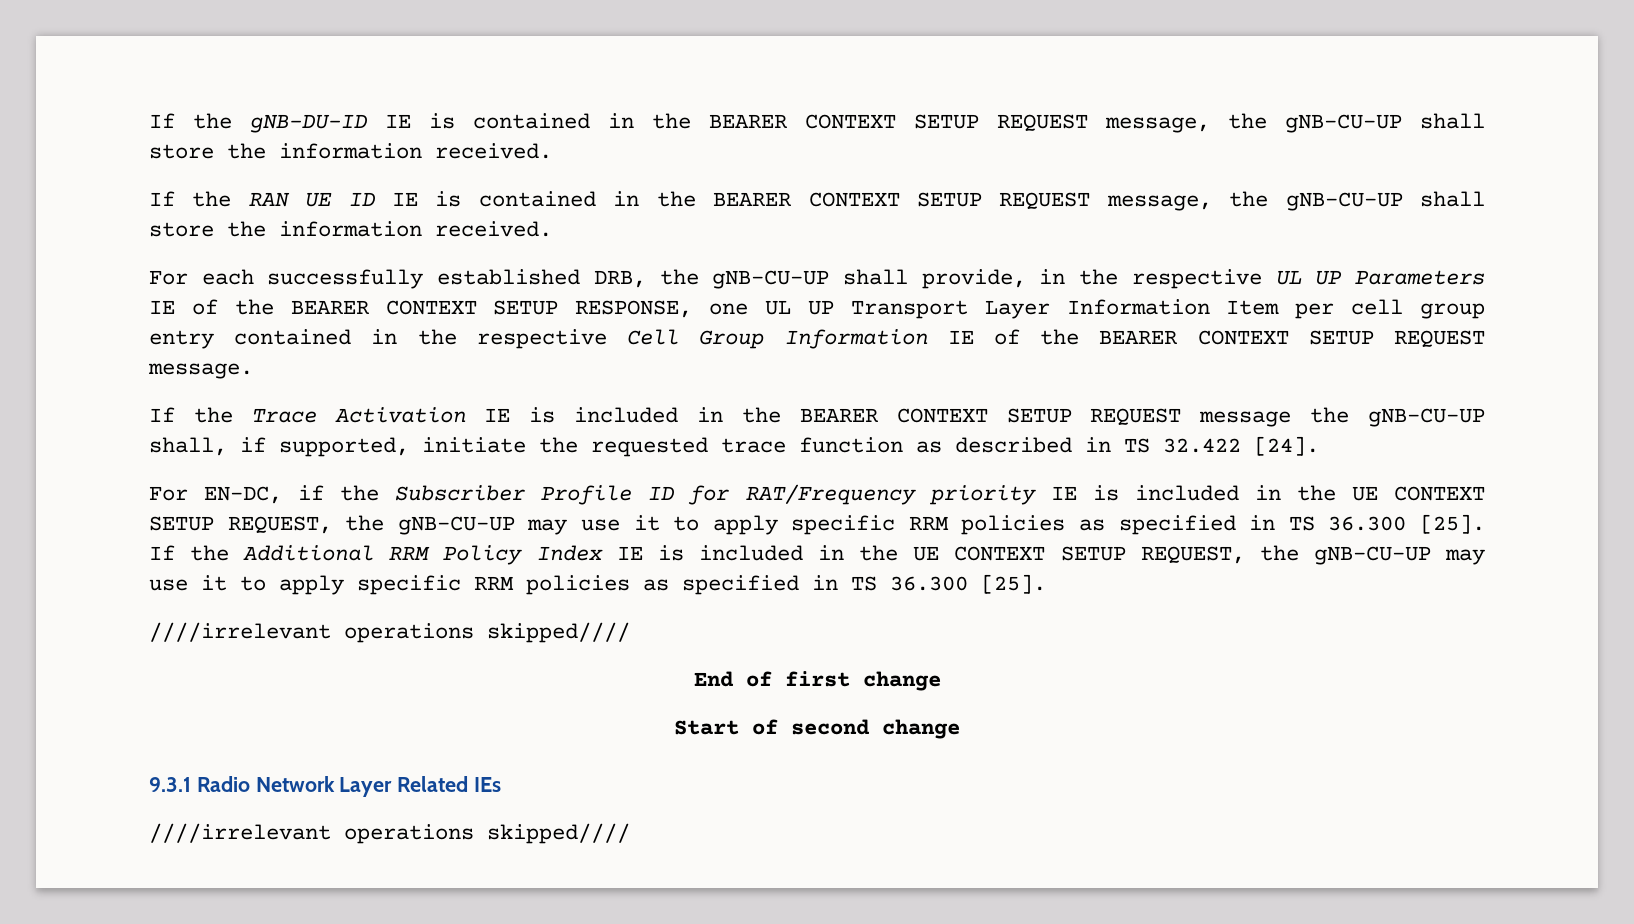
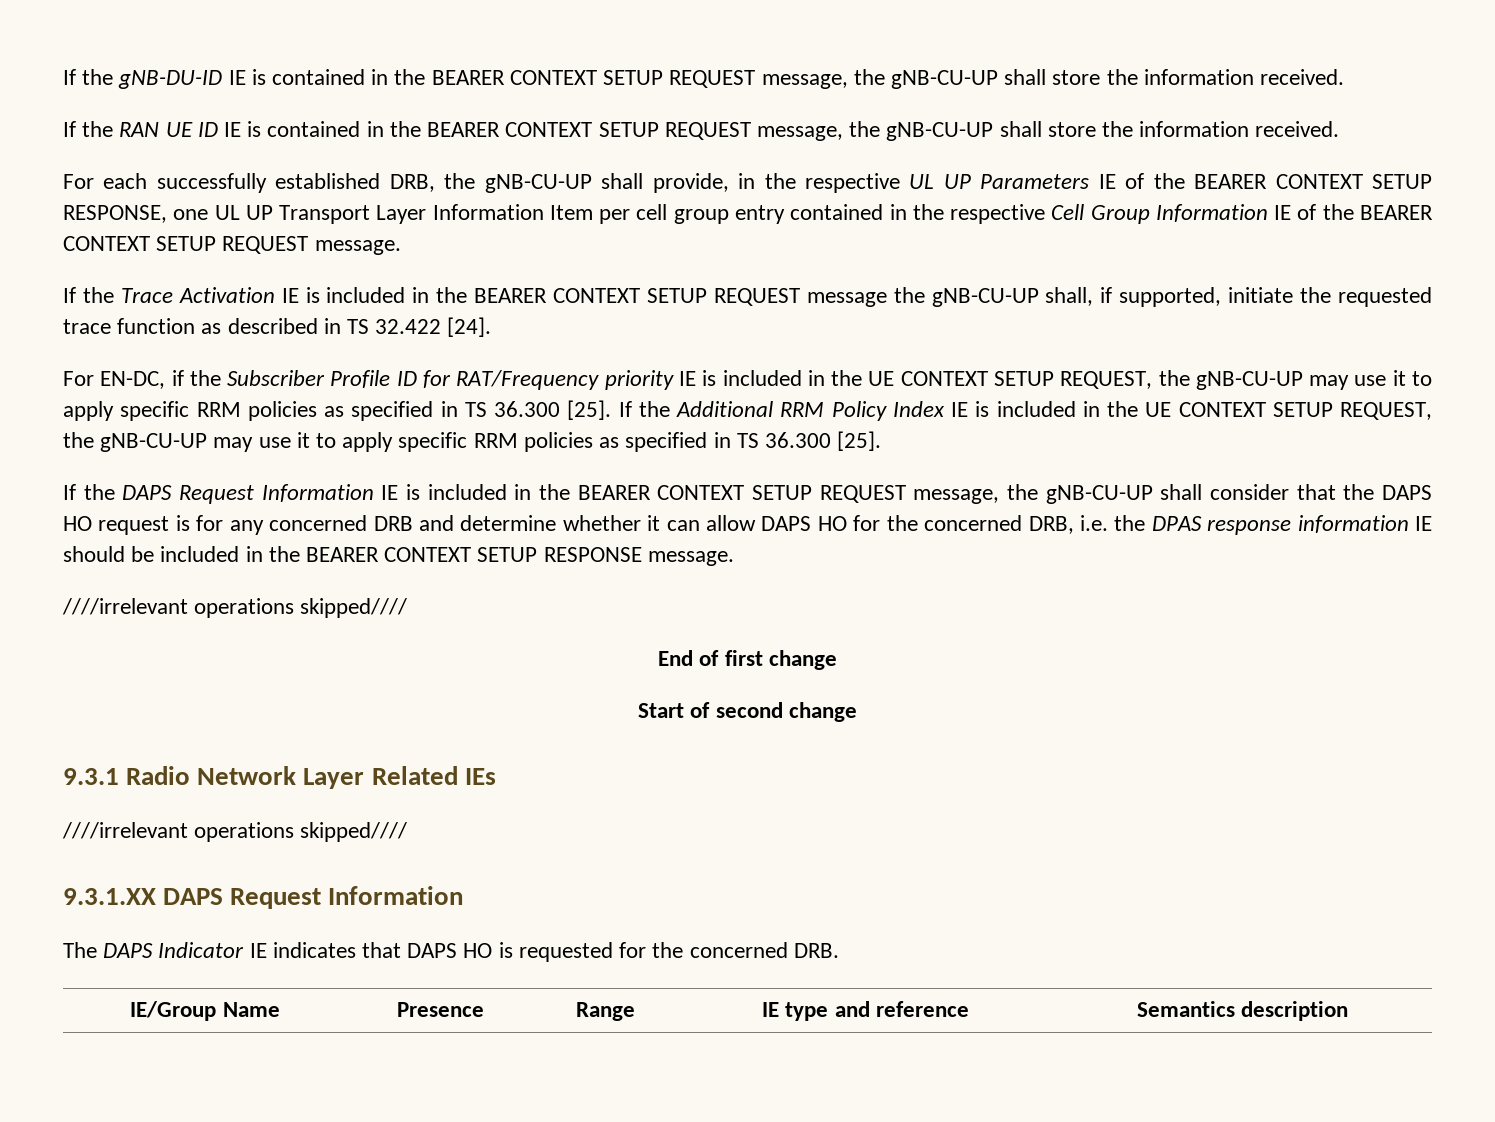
+ If the DAPS Request Information IE is included in the BEARER CONTEXT SETUP REQUEST message, the gNB-CU-UP shall consider that the DAPS HO request is for any concerned DRB and determine whether it can allow DAPS HO for the concerned DRB, i.e. the DPAS response information IE should be included in the BEARER CONTEXT SETUP RESPONSE message.
+ 9.3.1.XX DAPS Request Information
+ The DAPS Indicator IE indicates that DAPS HO is requested for the concerned DRB.
+ IE/Group Name | Presence | Range | IE type and reference | Semantics description

